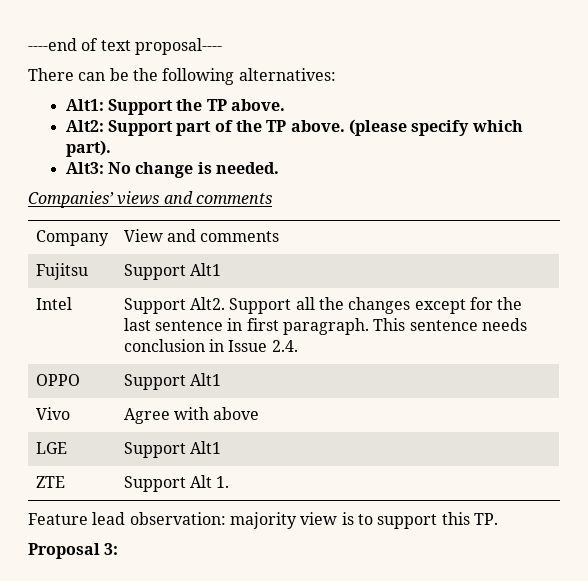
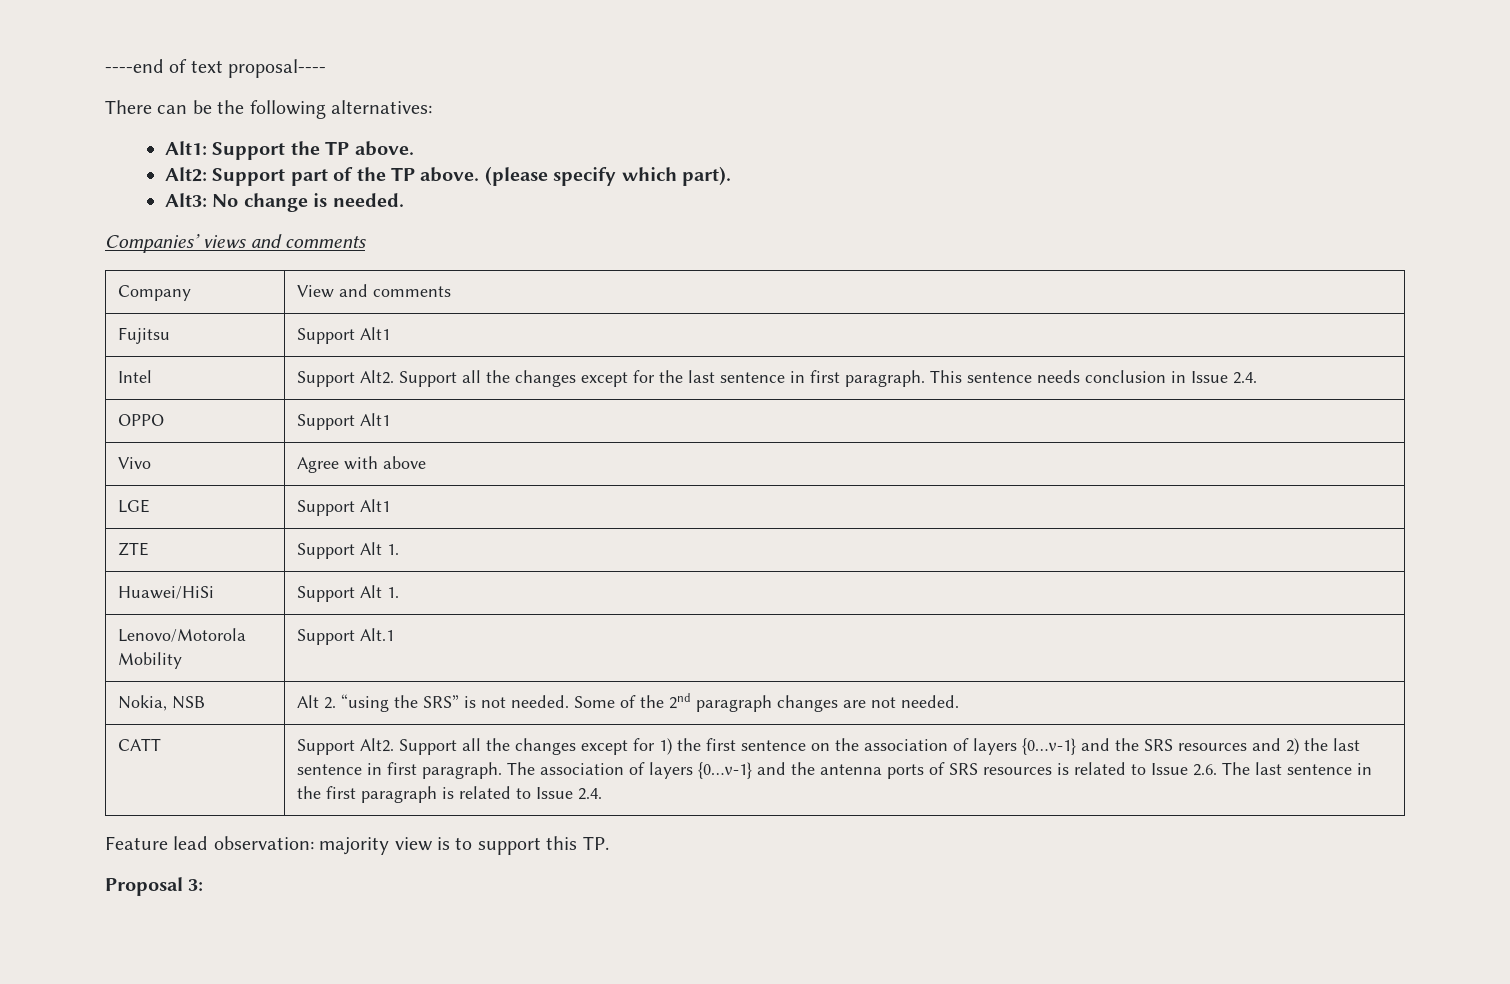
+ Huawei/HiSi | Support Alt 1.
+ Lenovo/Motorola Mobility | Support Alt.1
+ Nokia, NSB | Alt 2. “using the SRS” is not needed. Some of the 2nd paragraph changes are not needed.
+ CATT | Support Alt2. Support all the changes except for 1) the first sentence on the association of layers {0…ν-1} and the SRS resources and 2) the last sentence in first paragraph. The association of layers {0…ν-1} and the antenna ports of SRS resources is related to Issue 2.6. The last sentence in the first paragraph is related to Issue 2.4.

